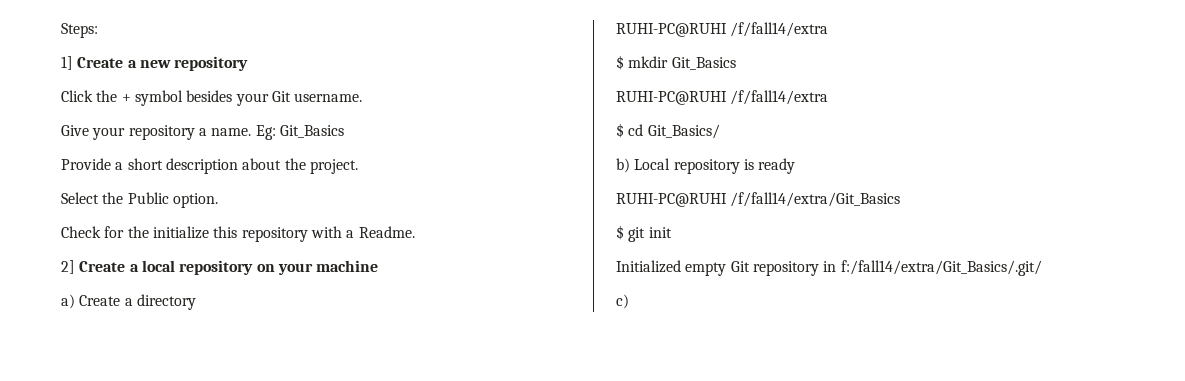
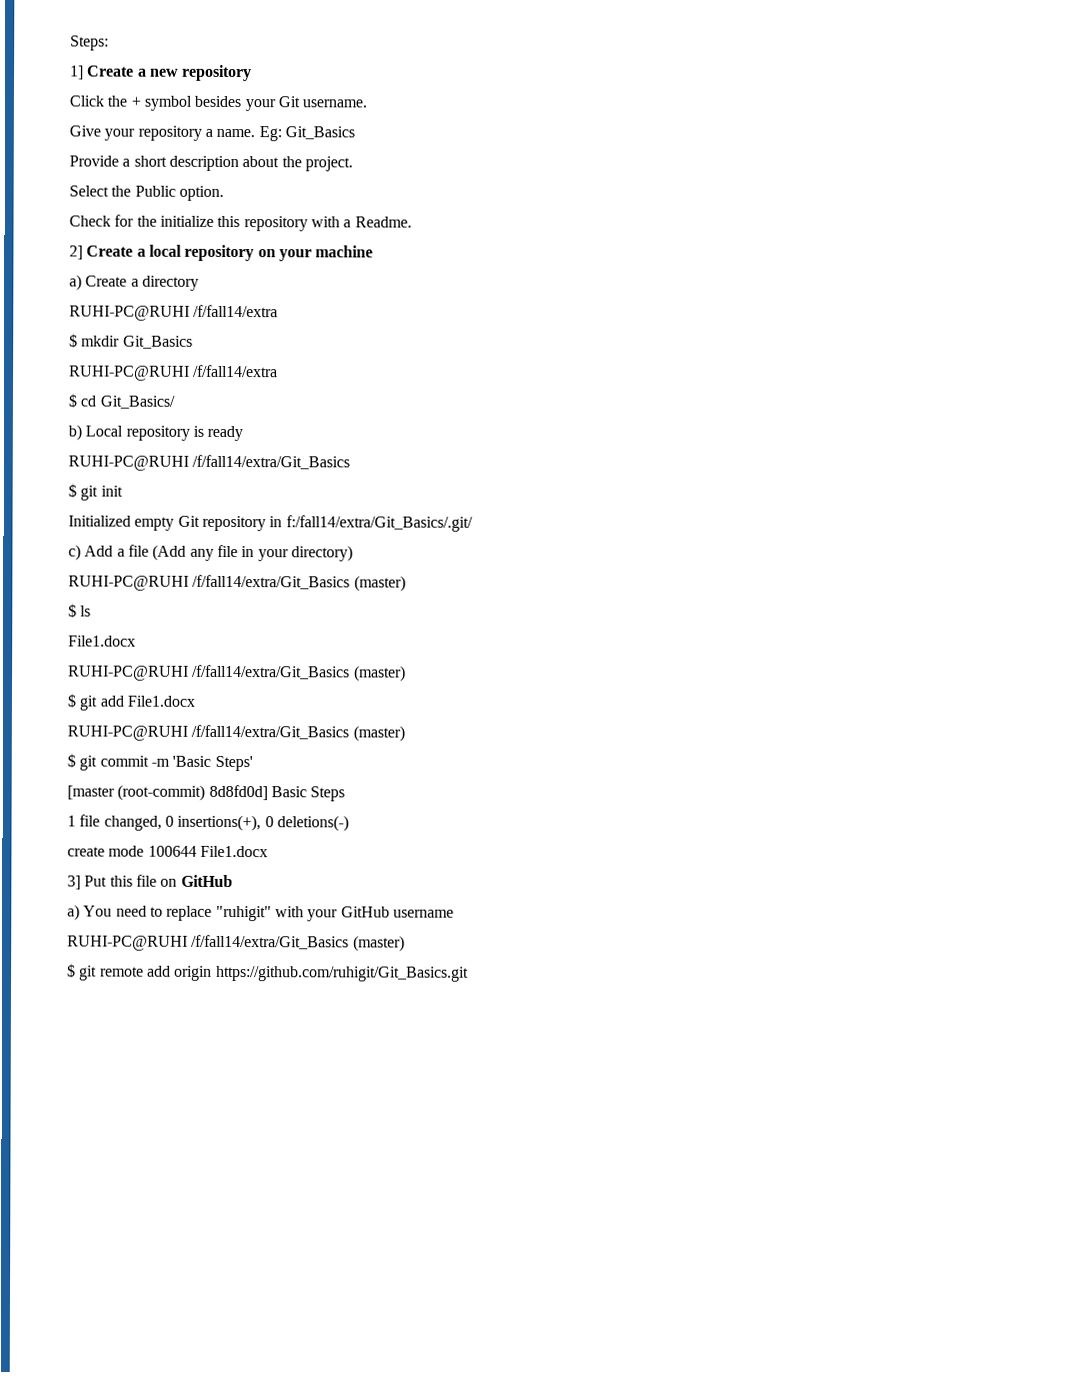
- c)
+ c) Add a file (Add any file in your directory)
+ RUHI-PC@RUHI /f/fall14/extra/Git_Basics (master)
+ $ ls
+ File1.docx
+ RUHI-PC@RUHI /f/fall14/extra/Git_Basics (master)
+ $ git add File1.docx
+ RUHI-PC@RUHI /f/fall14/extra/Git_Basics (master)
+ $ git commit -m 'Basic Steps'
+ [master (root-commit) 8d8fd0d] Basic Steps
+ 1 file changed, 0 insertions(+), 0 deletions(-)
+ create mode 100644 File1.docx
+ 3] Put this file on GitHub
+ a) You need to replace "ruhigit" with your GitHub username
+ RUHI-PC@RUHI /f/fall14/extra/Git_Basics (master)
+ $ git remote add origin https://github.com/ruhigit/Git_Basics.git

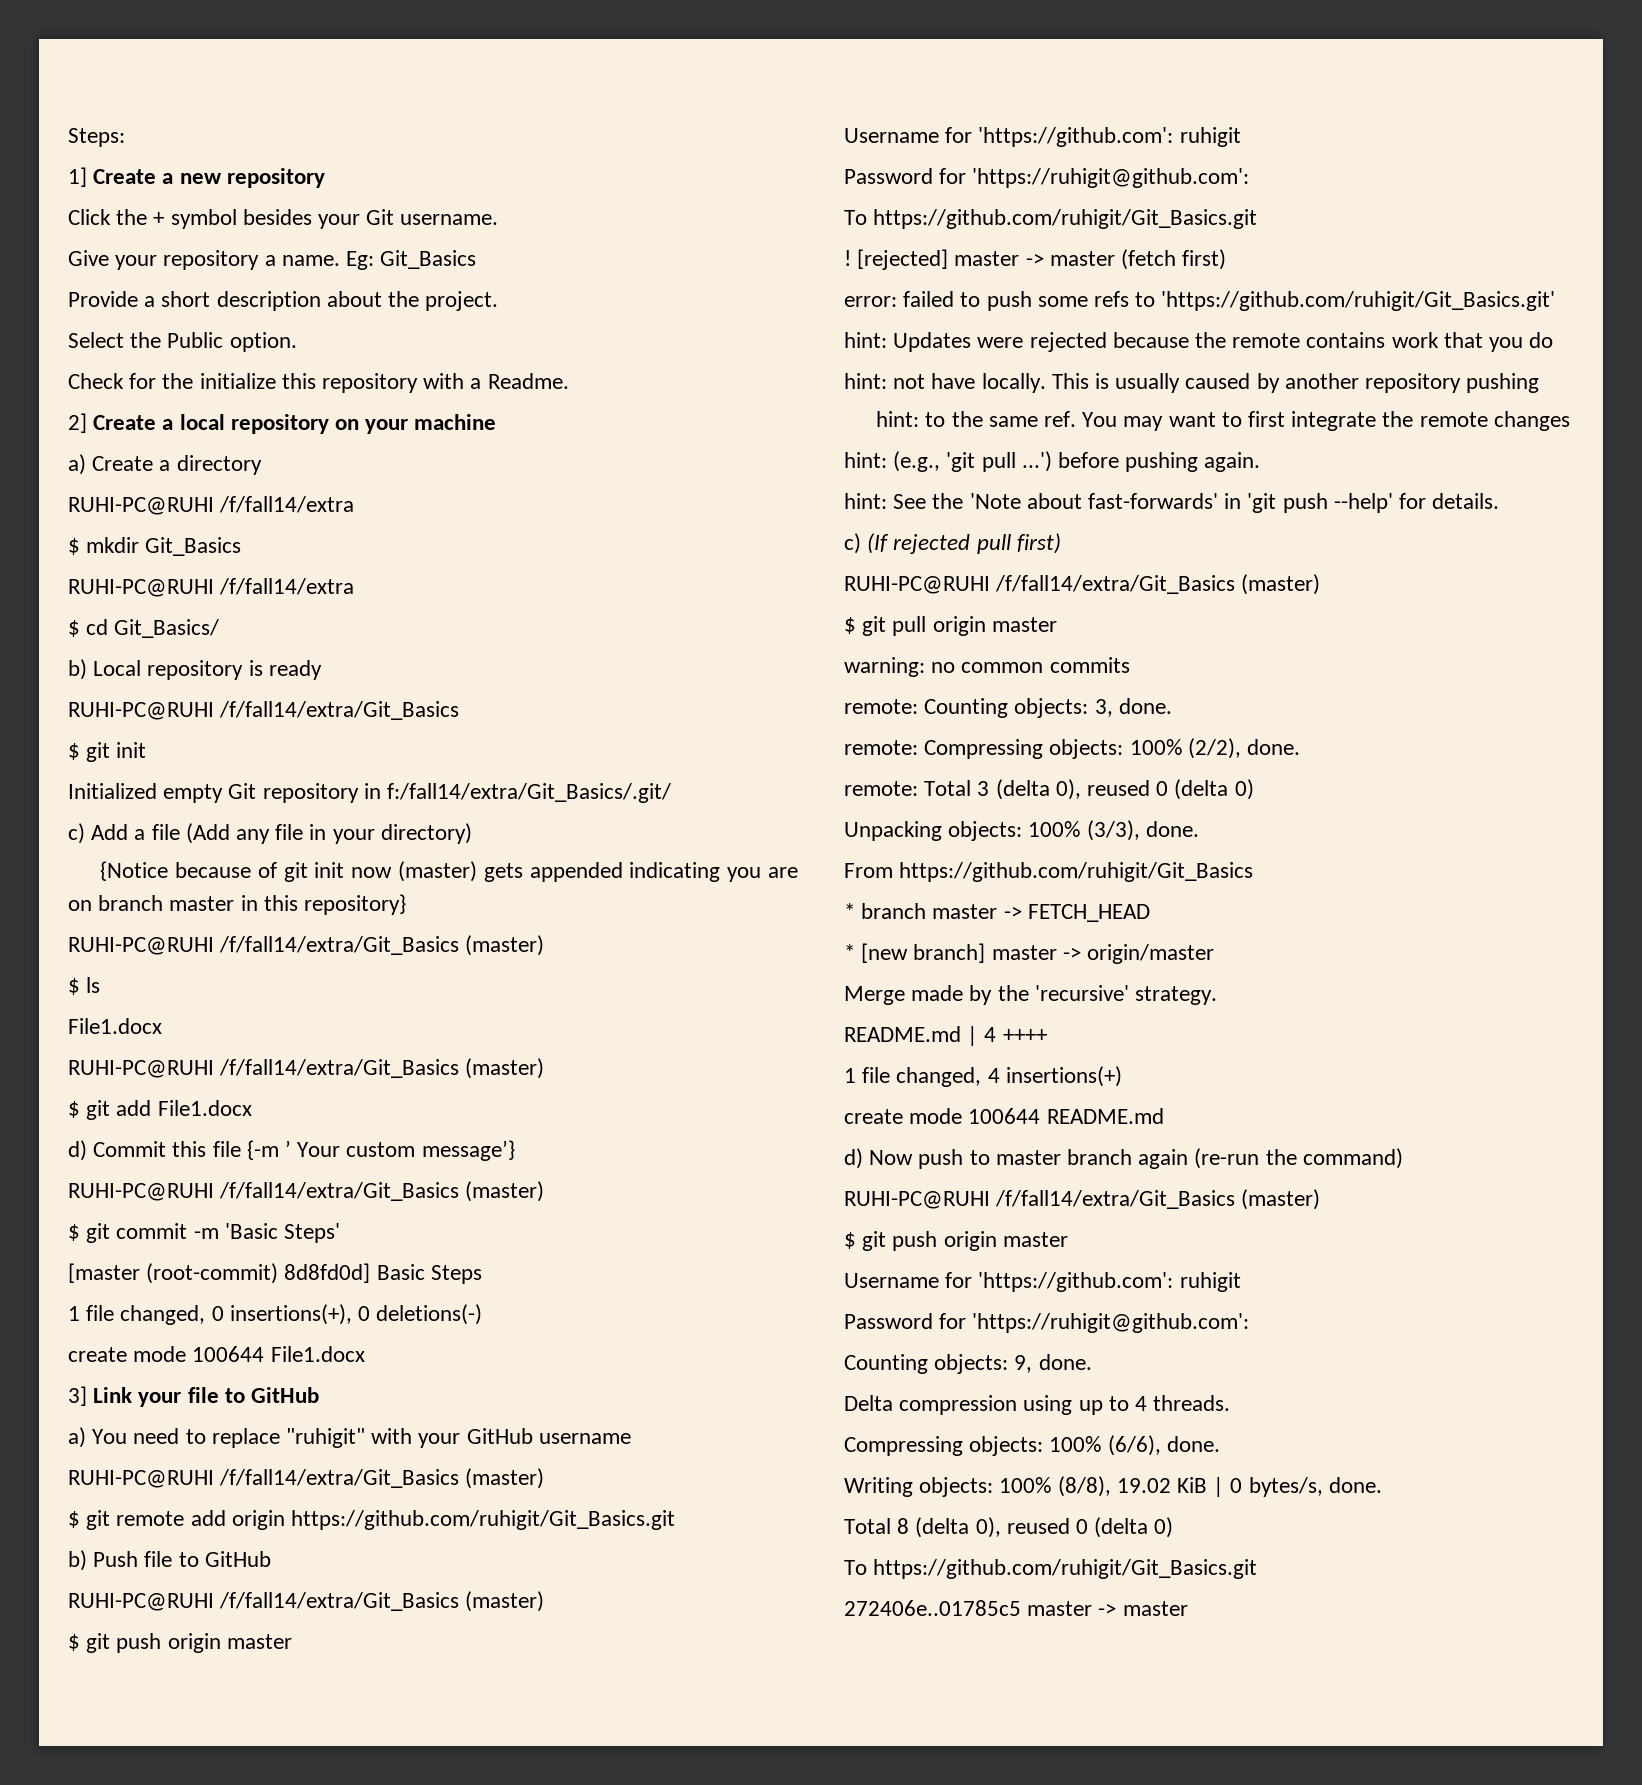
+ {Notice because of git init now (master) gets appended indicating you are on branch master in this repository}
+ d) Commit this file {-m ’ Your custom message’}
- 3] Put this file on GitHub
+ 3] Link your file to GitHub
+ b) Push file to GitHub
+ RUHI-PC@RUHI /f/fall14/extra/Git_Basics (master)
+ $ git push origin master
+ Username for 'https://github.com': ruhigit
+ Password for 'https://ruhigit@github.com':
+ To https://github.com/ruhigit/Git_Basics.git
+ ! [rejected] master -> master (fetch first)
+ error: failed to push some refs to 'https://github.com/ruhigit/Git_Basics.git'
+ hint: Updates were rejected because the remote contains work that you do
+ hint: not have locally. This is usually caused by another repository pushing
+ hint: to the same ref. You may want to first integrate the remote changes
+ hint: (e.g., 'git pull ...') before pushing again.
+ hint: See the 'Note about fast-forwards' in 'git push --help' for details.
+ c) (If rejected pull first)
+ RUHI-PC@RUHI /f/fall14/extra/Git_Basics (master)
+ $ git pull origin master
+ warning: no common commits
+ remote: Counting objects: 3, done.
+ remote: Compressing objects: 100% (2/2), done.
+ remote: Total 3 (delta 0), reused 0 (delta 0)
+ Unpacking objects: 100% (3/3), done.
+ From https://github.com/ruhigit/Git_Basics
+ * branch master -> FETCH_HEAD
+ * [new branch] master -> origin/master
+ Merge made by the 'recursive' strategy.
+ README.md | 4 ++++
+ 1 file changed, 4 insertions(+)
+ create mode 100644 README.md
+ d) Now push to master branch again (re-run the command)
+ RUHI-PC@RUHI /f/fall14/extra/Git_Basics (master)
+ $ git push origin master
+ Username for 'https://github.com': ruhigit
+ Password for 'https://ruhigit@github.com':
+ Counting objects: 9, done.
+ Delta compression using up to 4 threads.
+ Compressing objects: 100% (6/6), done.
+ Writing objects: 100% (8/8), 19.02 KiB | 0 bytes/s, done.
+ Total 8 (delta 0), reused 0 (delta 0)
+ To https://github.com/ruhigit/Git_Basics.git
+ 272406e..01785c5 master -> master

